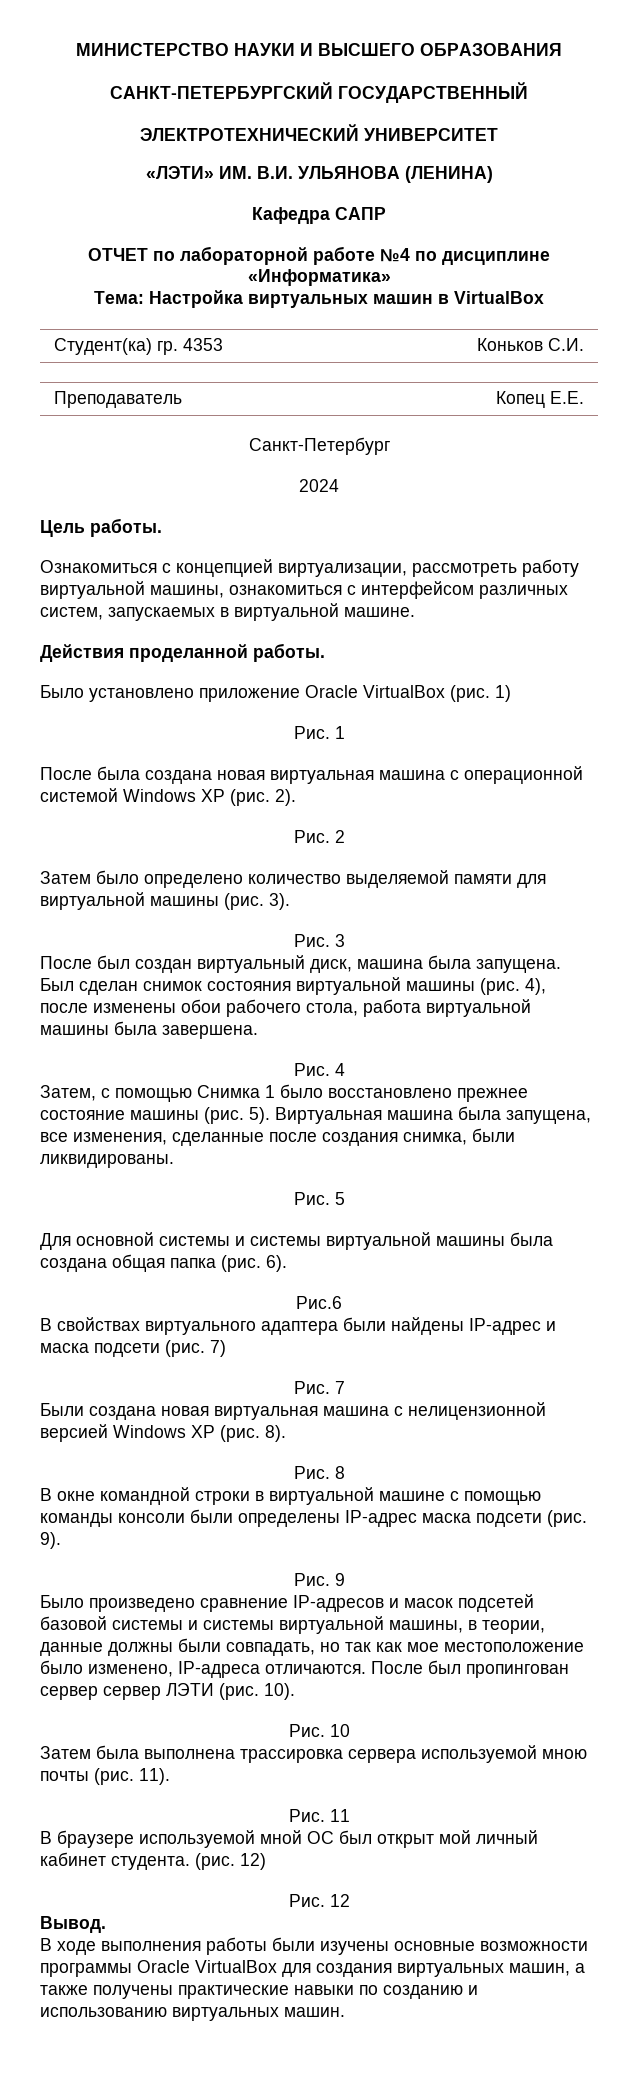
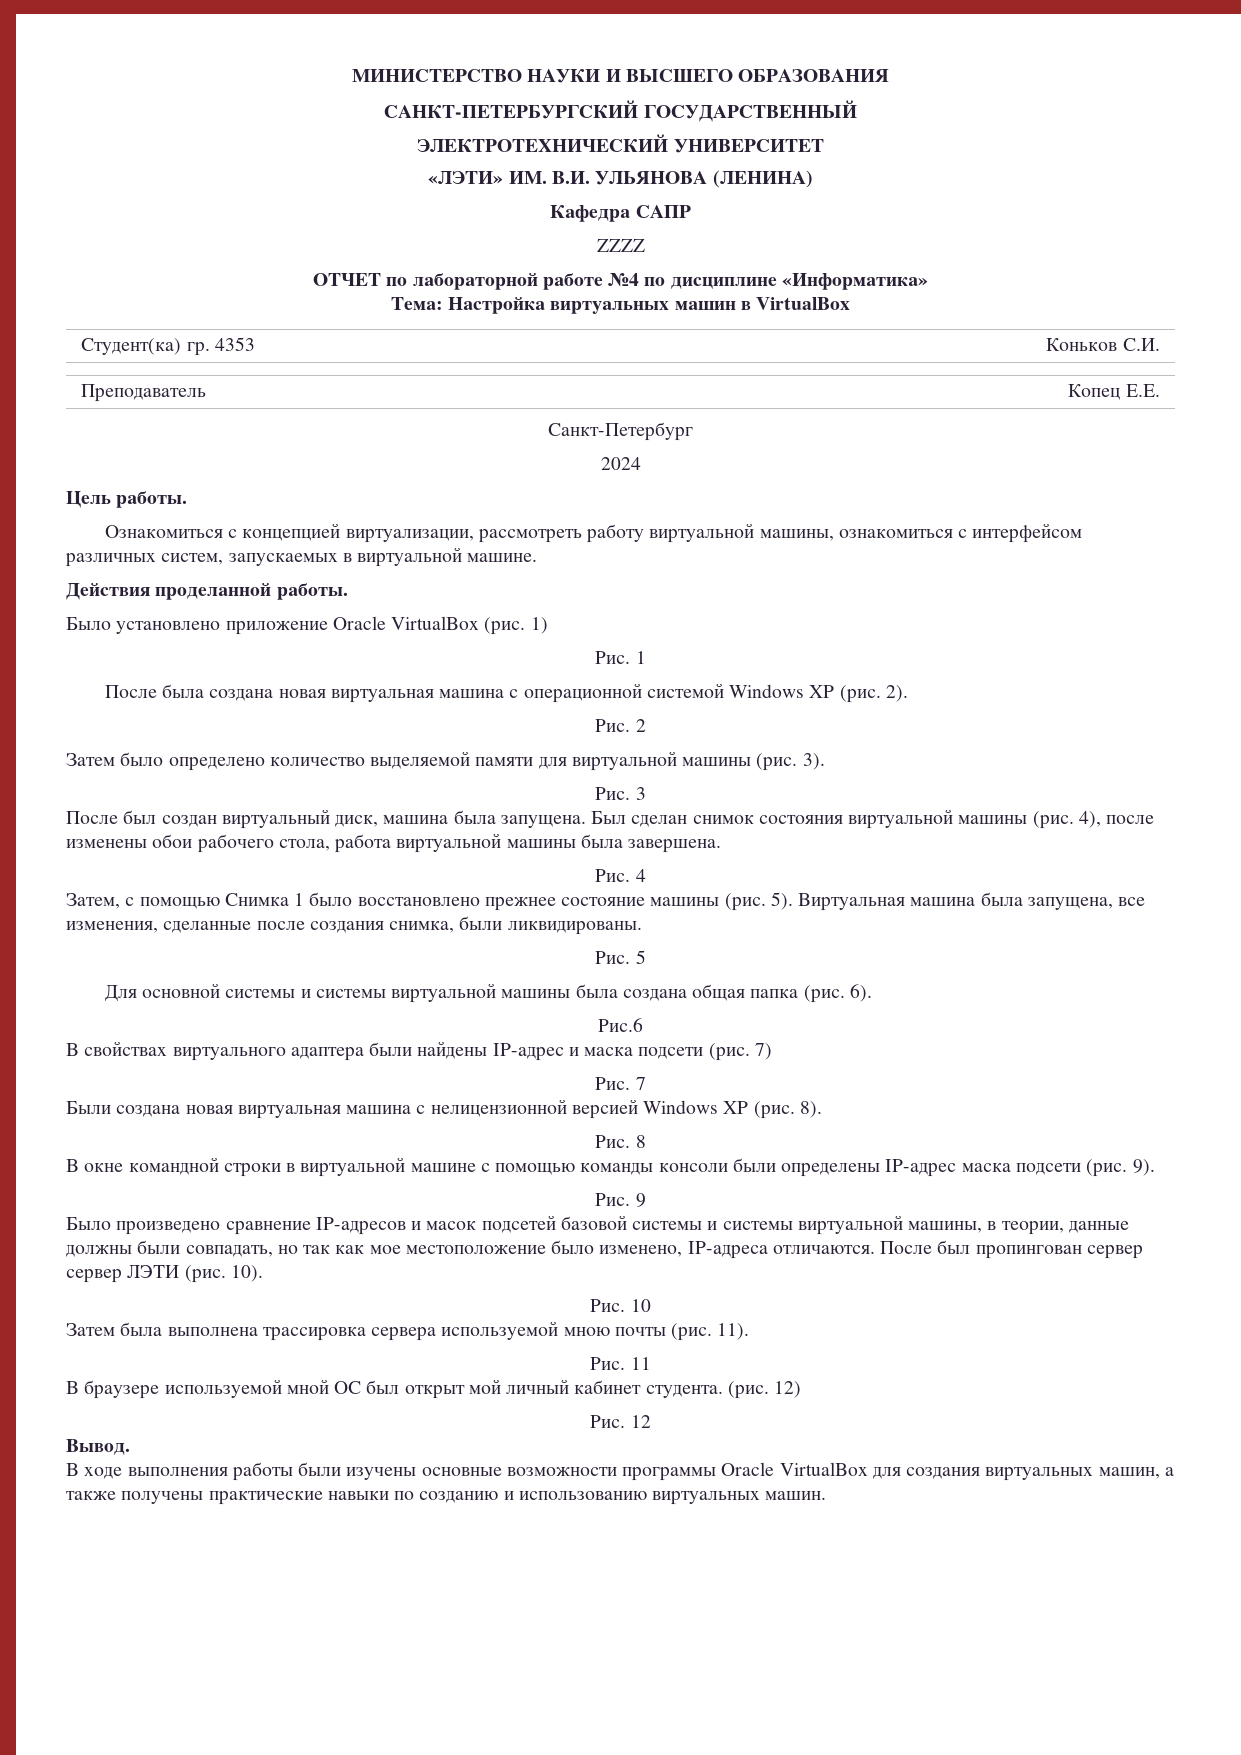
+ ZZZZ

